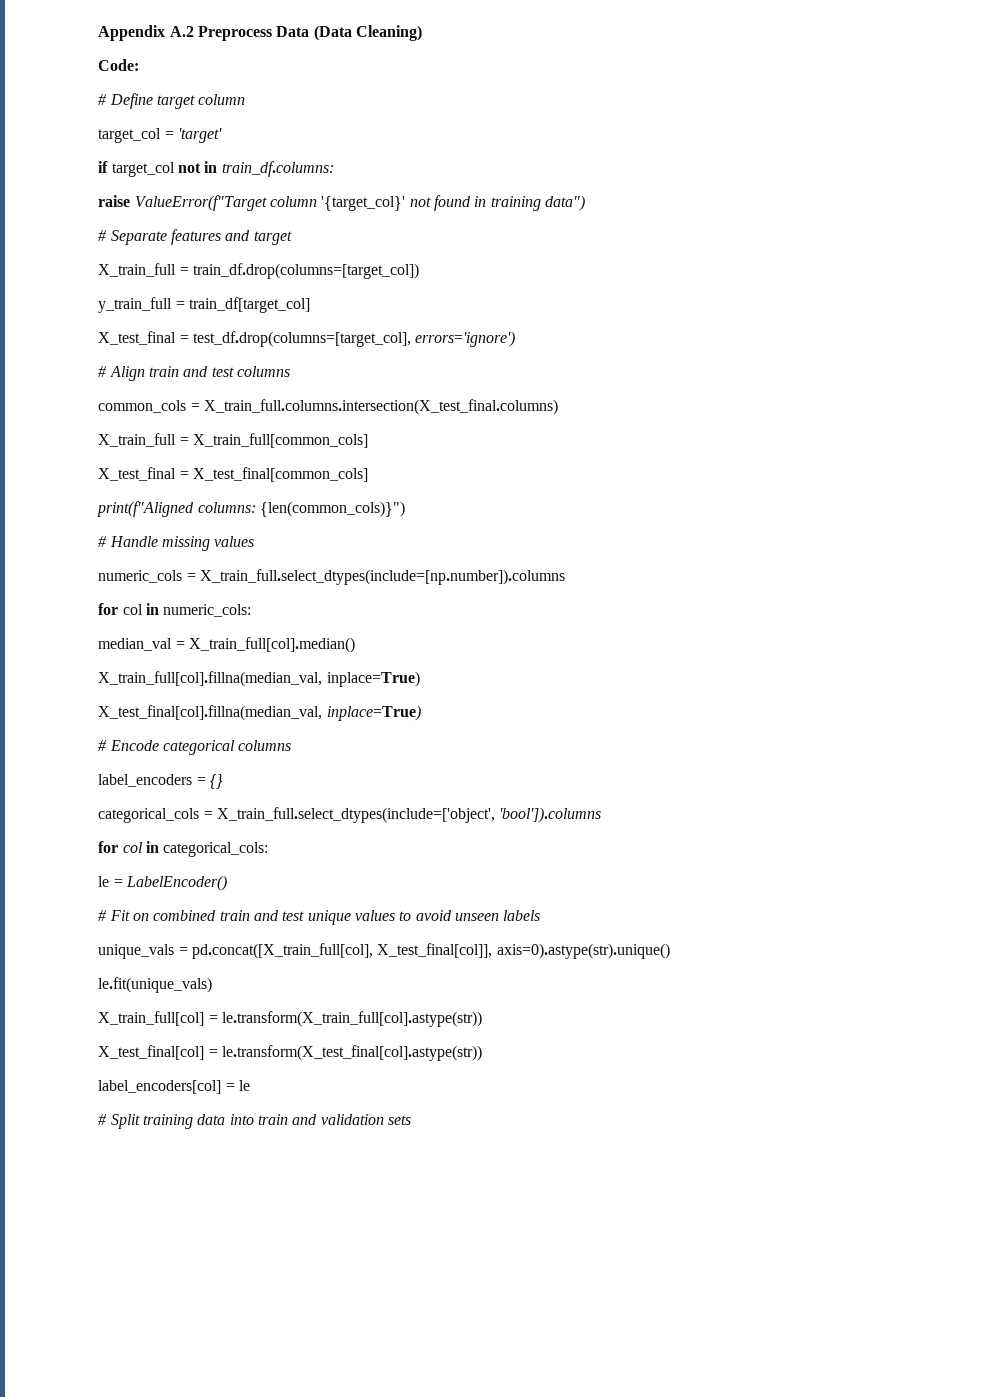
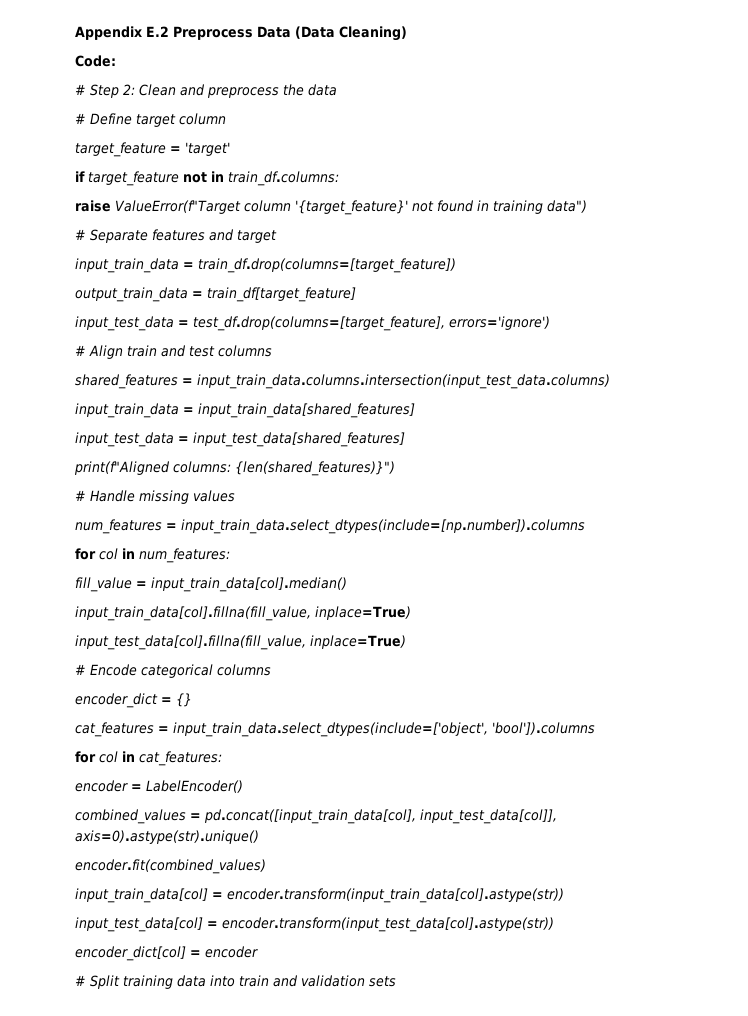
- Appendix A.2 Preprocess Data (Data Cleaning)
+ Appendix E.2 Preprocess Data (Data Cleaning)
+ # Step 2: Clean and preprocess the data
- target_col = 'target'
+ target_feature = 'target'
- if target_col not in train_df.columns:
+ if target_feature not in train_df.columns:
- raise ValueError(f"Target column '{target_col}' not found in training data")
+ raise ValueError(f"Target column '{target_feature}' not found in training data")
- X_train_full = train_df.drop(columns=[target_col])
- y_train_full = train_df[target_col]
- X_test_final = test_df.drop(columns=[target_col], errors='ignore')
+ input_train_data = train_df.drop(columns=[target_feature])
+ output_train_data = train_df[target_feature]
+ input_test_data = test_df.drop(columns=[target_feature], errors='ignore')
- common_cols = X_train_full.columns.intersection(X_test_final.columns)
- X_train_full = X_train_full[common_cols]
- X_test_final = X_test_final[common_cols]
+ shared_features = input_train_data.columns.intersection(input_test_data.columns)
+ input_train_data = input_train_data[shared_features]
+ input_test_data = input_test_data[shared_features]
- print(f"Aligned columns: {len(common_cols)}")
+ print(f"Aligned columns: {len(shared_features)}")
- numeric_cols = X_train_full.select_dtypes(include=[np.number]).columns
- for col in numeric_cols:
- median_val = X_train_full[col].median()
- X_train_full[col].fillna(median_val, inplace=True)
- X_test_final[col].fillna(median_val, inplace=True)
+ num_features = input_train_data.select_dtypes(include=[np.number]).columns
+ for col in num_features:
+ fill_value = input_train_data[col].median()
+ input_train_data[col].fillna(fill_value, inplace=True)
+ input_test_data[col].fillna(fill_value, inplace=True)
- label_encoders = {}
+ encoder_dict = {}
- categorical_cols = X_train_full.select_dtypes(include=['object', 'bool']).columns
+ cat_features = input_train_data.select_dtypes(include=['object', 'bool']).columns
- for col in categorical_cols:
- le = LabelEncoder()
+ for col in cat_features:
+ encoder = LabelEncoder()
- # Fit on combined train and test unique values to avoid unseen labels
- unique_vals = pd.concat([X_train_full[col], X_test_final[col]], axis=0).astype(str).unique()
- le.fit(unique_vals)
- X_train_full[col] = le.transform(X_train_full[col].astype(str))
- X_test_final[col] = le.transform(X_test_final[col].astype(str))
- label_encoders[col] = le
+ combined_values = pd.concat([input_train_data[col], input_test_data[col]], axis=0).astype(str).unique()
+ encoder.fit(combined_values)
+ input_train_data[col] = encoder.transform(input_train_data[col].astype(str))
+ input_test_data[col] = encoder.transform(input_test_data[col].astype(str))
+ encoder_dict[col] = encoder

